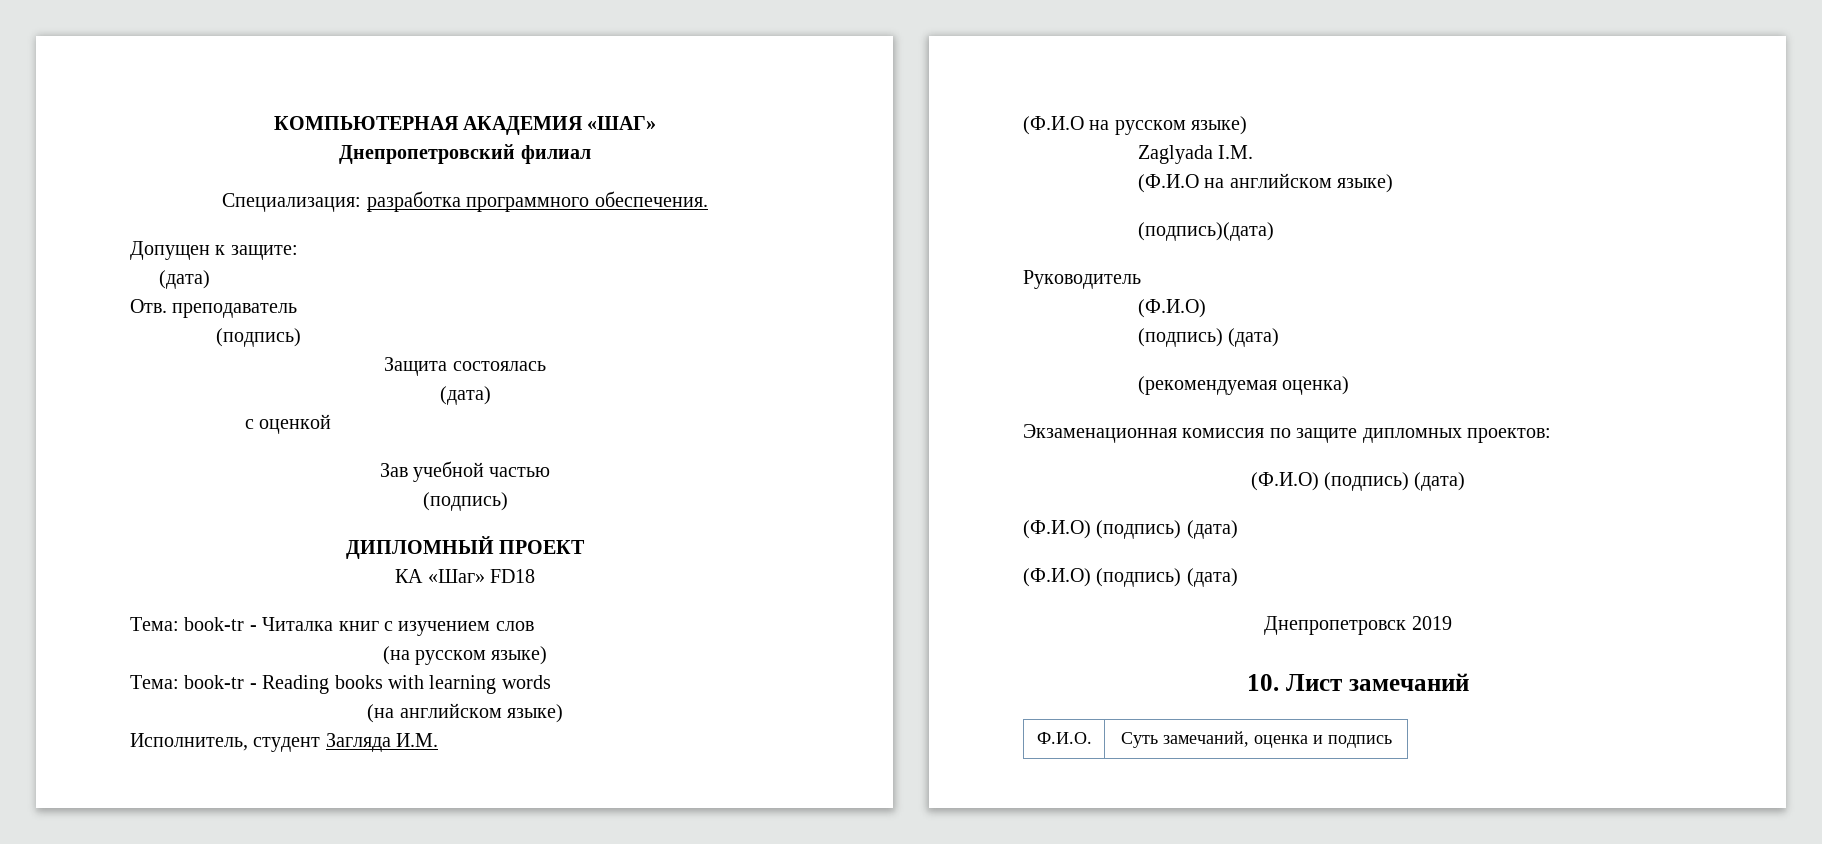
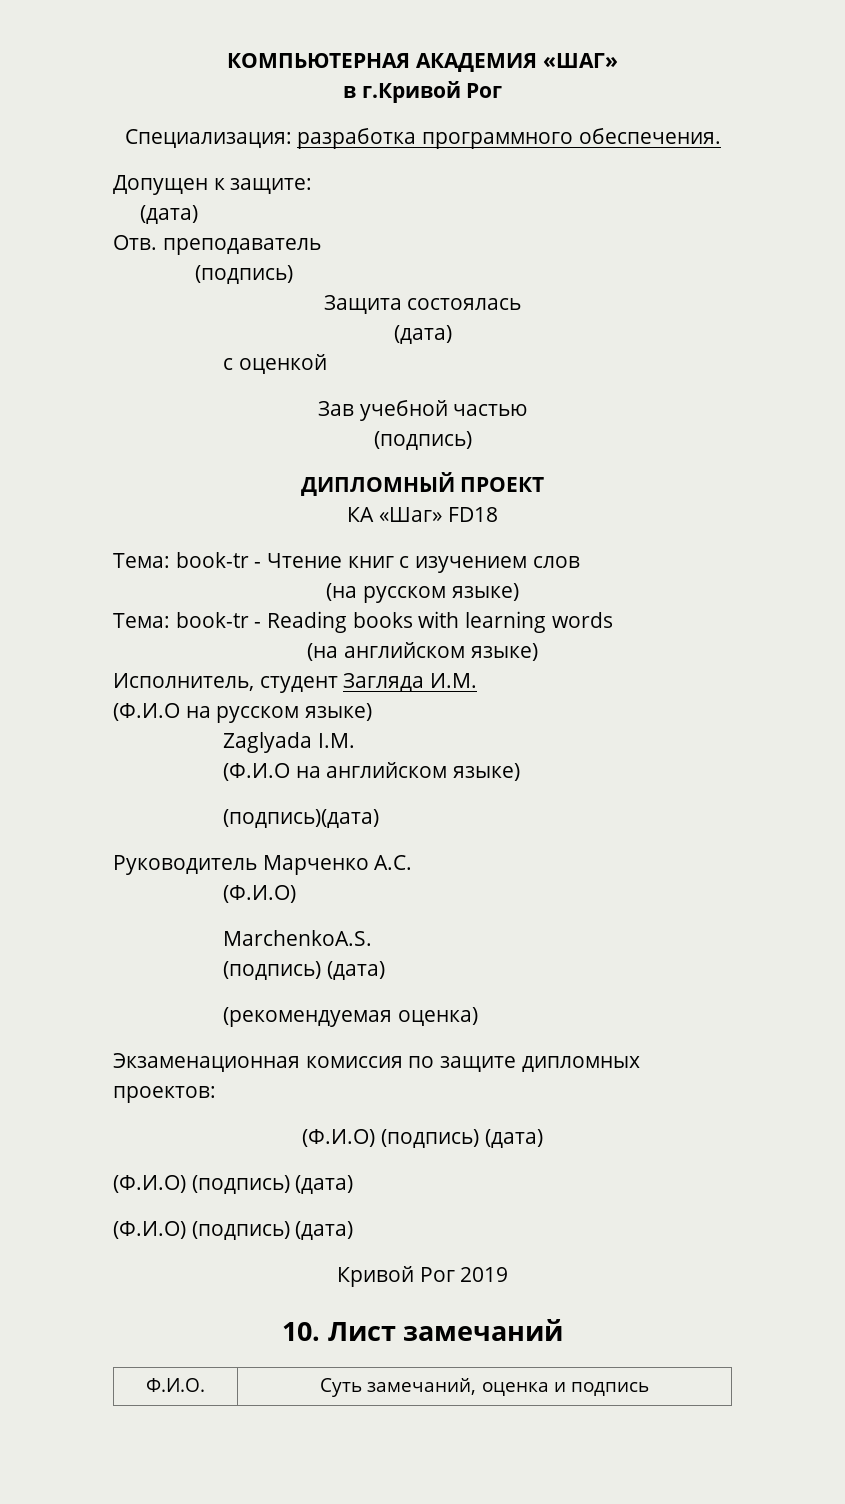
- Днепропетровский филиал
+ в г.Кривой Рог
- Тема: book-tr - Читалка книг с изучением слов
+ Тема: book-tr - Чтение книг с изучением слов
- Руководитель
+ Руководитель Марченко А.С.
  (Ф.И.О)
+ MarchenkoA.S.
- Днепропетровск 2019
+ Кривой Рог 2019

